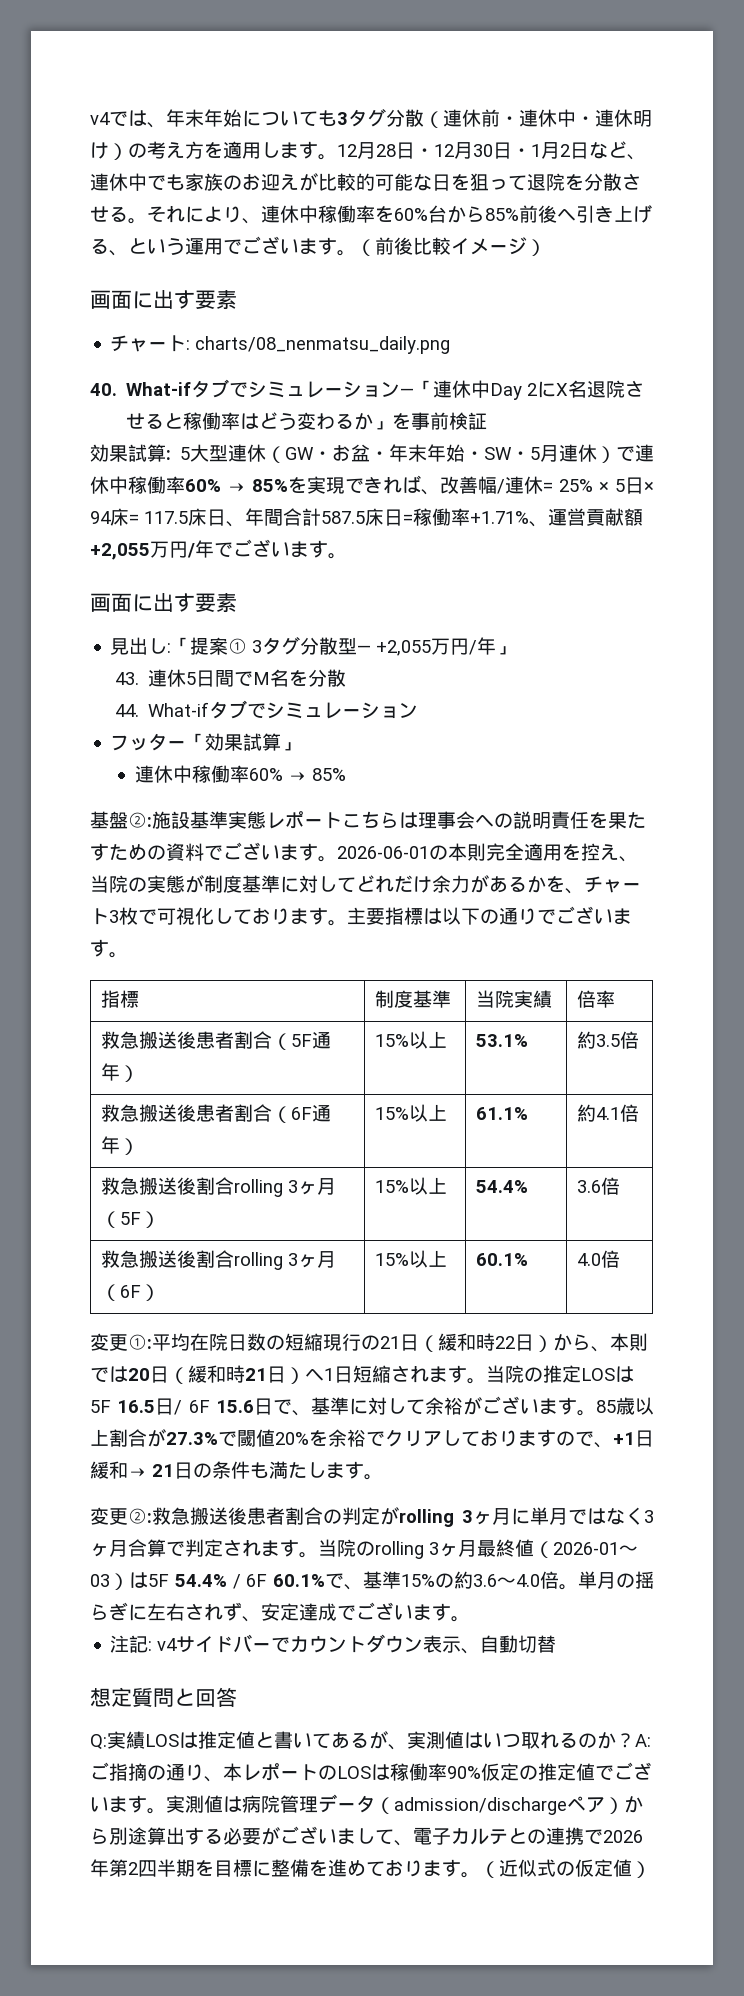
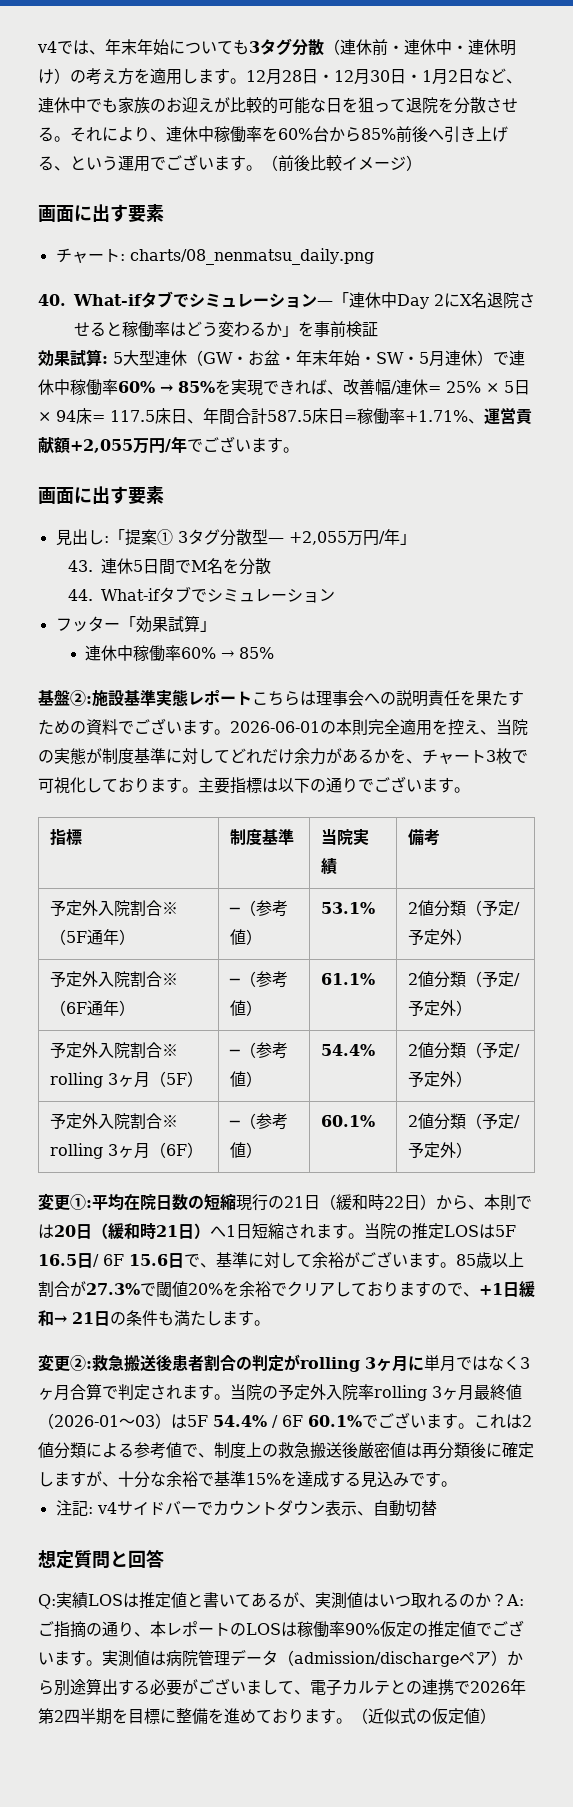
- 指標 | 制度基準 | 当院実績 | 倍率
- 救急搬送後患者割合（5F通年） | 15%以上 | 53.1% | 約3.5倍
- 救急搬送後患者割合（6F通年） | 15%以上 | 61.1% | 約4.1倍
- 救急搬送後割合rolling 3ヶ月（5F） | 15%以上 | 54.4% | 3.6倍
- 救急搬送後割合rolling 3ヶ月（6F） | 15%以上 | 60.1% | 4.0倍
+ 指標 | 制度基準 | 当院実績 | 備考
+ 予定外入院割合※（5F通年） | ─（参考値） | 53.1% | 2値分類（予定/予定外）
+ 予定外入院割合※（6F通年） | ─（参考値） | 61.1% | 2値分類（予定/予定外）
+ 予定外入院割合※ rolling 3ヶ月（5F） | ─（参考値） | 54.4% | 2値分類（予定/予定外）
+ 予定外入院割合※ rolling 3ヶ月（6F） | ─（参考値） | 60.1% | 2値分類（予定/予定外）
- 当院のrolling 3ヶ月最終値（2026-01〜03）は5F 54.4% / 6F 60.1%で、基準15%の約3.6〜4.0倍。単月の揺らぎに左右されず、安定達成でございます。
+ 当院の予定外入院率rolling 3ヶ月最終値（2026-01〜03）は5F 54.4% / 6F 60.1%でございます。これは2値分類による参考値で、制度上の救急搬送後厳密値は再分類後に確定しますが、十分な余裕で基準15%を達成する見込みです。

